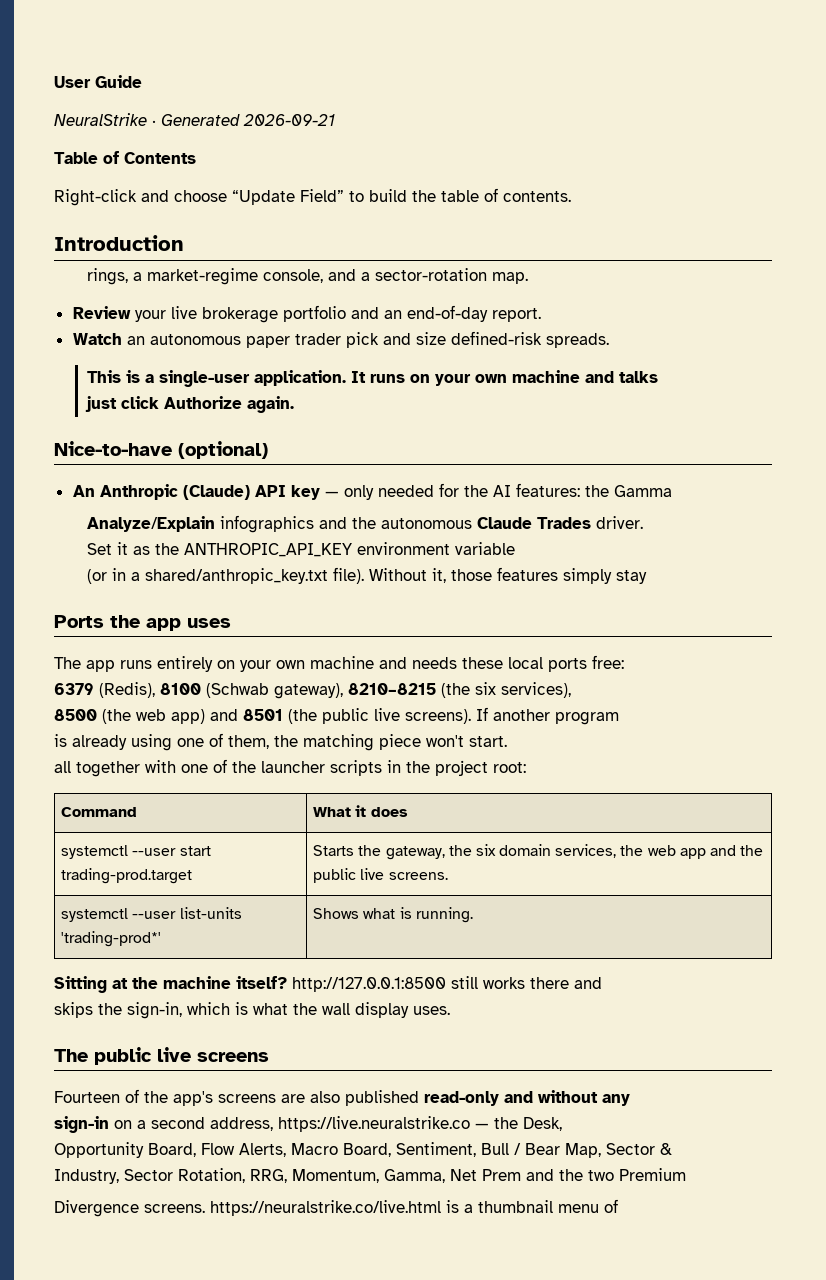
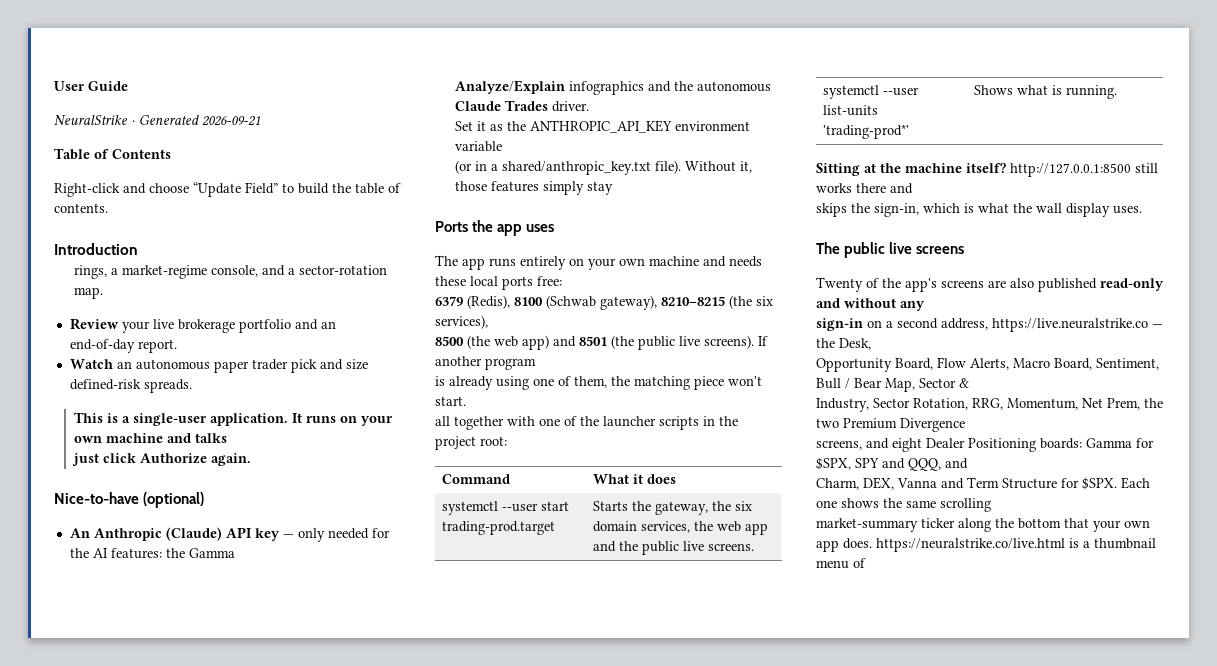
- Fourteen of the app's screens are also published read-only and without any
+ Twenty of the app's screens are also published read-only and without any
- Industry, Sector Rotation, RRG, Momentum, Gamma, Net Prem and the two Premium
- Divergence screens. https://neuralstrike.co/live.html is a thumbnail menu of
+ Industry, Sector Rotation, RRG, Momentum, Net Prem, the two Premium Divergence
+ screens, and eight Dealer Positioning boards: Gamma for $SPX, SPY and QQQ, and
+ Charm, DEX, Vanna and Term Structure for $SPX. Each one shows the same scrolling
+ market-summary ticker along the bottom that your own app does. https://neuralstrike.co/live.html is a thumbnail menu of

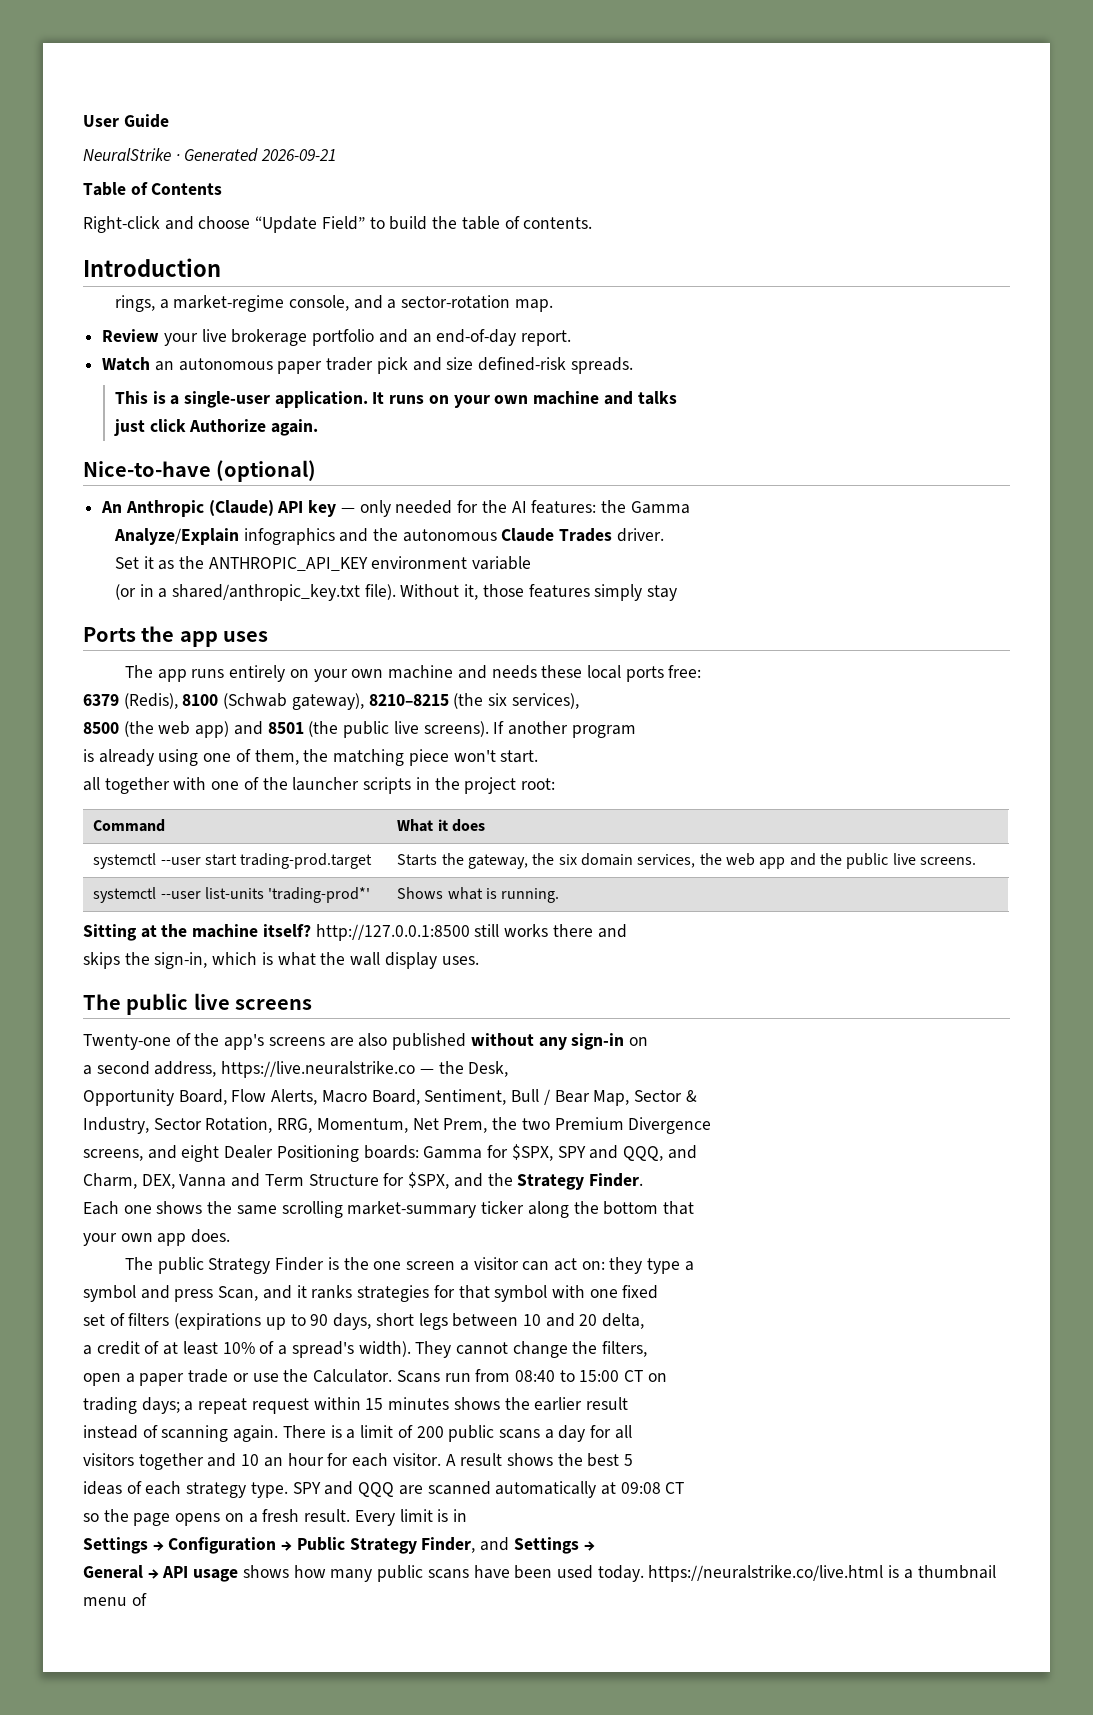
- Twenty of the app's screens are also published read-only and without any
- sign-in on a second address, https://live.neuralstrike.co — the Desk,
+ Twenty-one of the app's screens are also published without any sign-in on
+ a second address, https://live.neuralstrike.co — the Desk,
- Charm, DEX, Vanna and Term Structure for $SPX. Each one shows the same scrolling
- market-summary ticker along the bottom that your own app does. https://neuralstrike.co/live.html is a thumbnail menu of
+ Charm, DEX, Vanna and Term Structure for $SPX, and the Strategy Finder.
+ Each one shows the same scrolling market-summary ticker along the bottom that
+ your own app does.
+ The public Strategy Finder is the one screen a visitor can act on: they type a
+ symbol and press Scan, and it ranks strategies for that symbol with one fixed
+ set of filters (expirations up to 90 days, short legs between 10 and 20 delta,
+ a credit of at least 10% of a spread's width). They cannot change the filters,
+ open a paper trade or use the Calculator. Scans run from 08:40 to 15:00 CT on
+ trading days; a repeat request within 15 minutes shows the earlier result
+ instead of scanning again. There is a limit of 200 public scans a day for all
+ visitors together and 10 an hour for each visitor. A result shows the best 5
+ ideas of each strategy type. SPY and QQQ are scanned automatically at 09:08 CT
+ so the page opens on a fresh result. Every limit is in
+ Settings → Configuration → Public Strategy Finder, and Settings →
+ General → API usage shows how many public scans have been used today. https://neuralstrike.co/live.html is a thumbnail menu of

